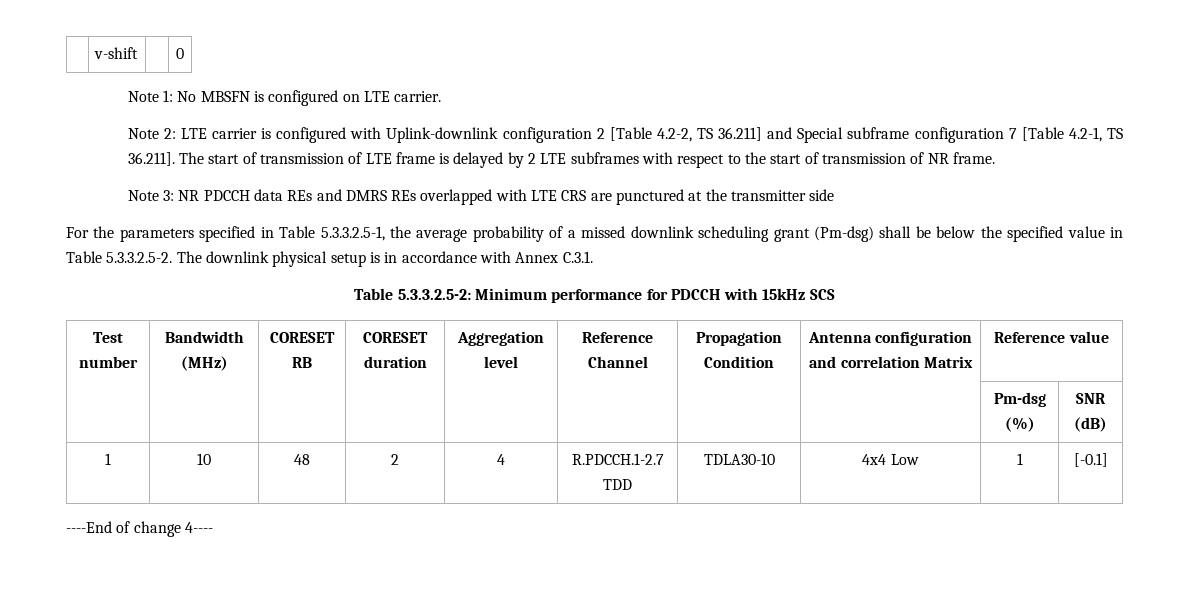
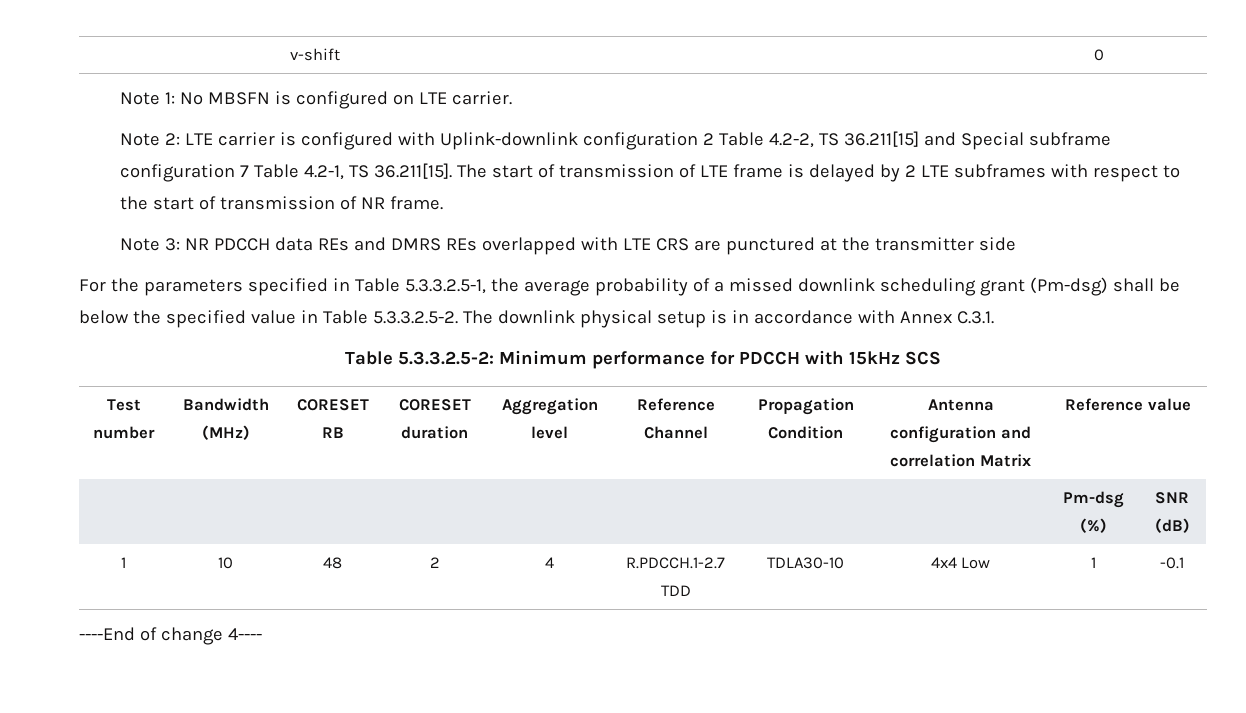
- Note 2: LTE carrier is configured with Uplink-downlink configuration 2 [Table 4.2-2, TS 36.211] and Special subframe configuration 7 [Table 4.2-1, TS 36.211]. The start of transmission of LTE frame is delayed by 2 LTE subframes with respect to the start of transmission of NR frame.
+ Note 2: LTE carrier is configured with Uplink-downlink configuration 2 Table 4.2-2, TS 36.211[15] and Special subframe configuration 7 Table 4.2-1, TS 36.211[15]. The start of transmission of LTE frame is delayed by 2 LTE subframes with respect to the start of transmission of NR frame.
- 1 | 10 | 48 | 2 | 4 | R.PDCCH.1-2.7 TDD | TDLA30-10 | 4x4 Low | 1 | [-0.1]
+ 1 | 10 | 48 | 2 | 4 | R.PDCCH.1-2.7 TDD | TDLA30-10 | 4x4 Low | 1 | -0.1

